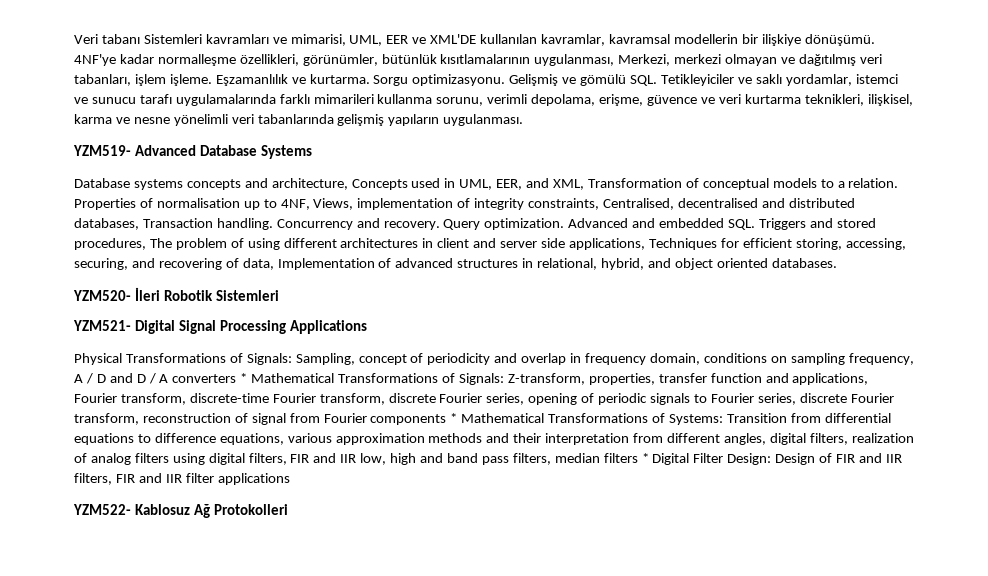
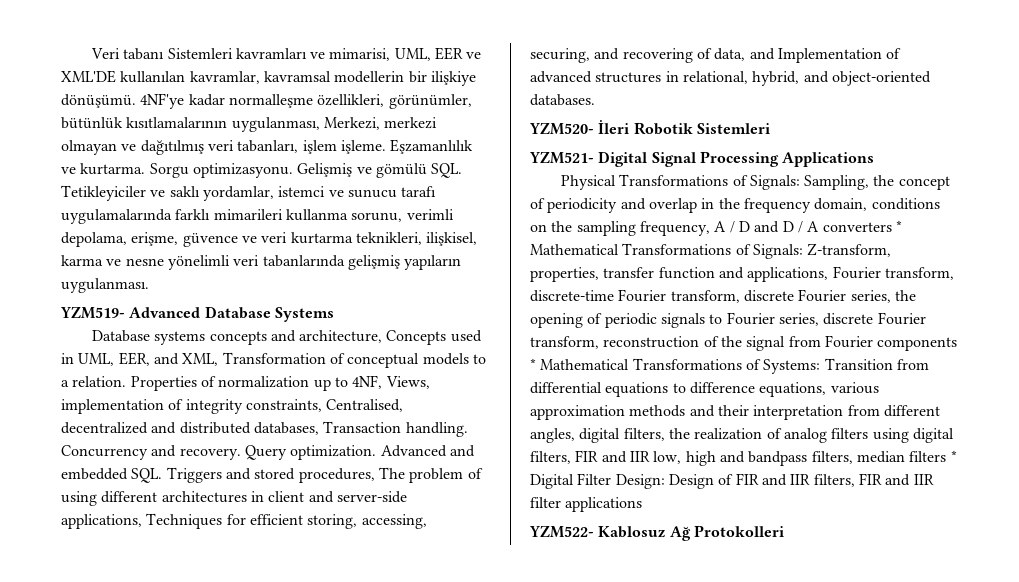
- Properties of normalisation up to 4NF, Views, implementation of integrity constraints, Centralised, decentralised and distributed databases, Transaction handling.
+ Properties of normalization up to 4NF, Views, implementation of integrity constraints, Centralised, decentralized and distributed databases, Transaction handling.
- Advanced and embedded SQL. Triggers and stored procedures, The problem of using different architectures in client and server side applications, Techniques for efficient storing, accessing, securing, and recovering of data, Implementation of advanced structures in relational, hybrid, and object oriented databases.
+ Advanced and embedded SQL. Triggers and stored procedures, The problem of using different architectures in client and server-side applications, Techniques for efficient storing, accessing, securing, and recovering of data, and Implementation of advanced structures in relational, hybrid, and object-oriented databases.
- Sampling, concept of periodicity and overlap in frequency domain, conditions on sampling frequency, A / D and D / A converters * Mathematical Transformations of Signals:
+ Sampling, the concept of periodicity and overlap in the frequency domain, conditions on the sampling frequency, A / D and D / A converters * Mathematical Transformations of Signals:
- Z-transform, properties, transfer function and applications, Fourier transform, discrete-time Fourier transform, discrete Fourier series, opening of periodic signals to Fourier series, discrete Fourier transform, reconstruction of signal from Fourier components * Mathematical Transformations of Systems:
+ Z-transform, properties, transfer function and applications, Fourier transform, discrete-time Fourier transform, discrete Fourier series, the opening of periodic signals to Fourier series, discrete Fourier transform, reconstruction of the signal from Fourier components * Mathematical Transformations of Systems:
- Transition from differential equations to difference equations, various approximation methods and their interpretation from different angles, digital filters, realization of analog filters using digital filters, FIR and IIR low, high and band pass filters, median filters * Digital Filter Design:
+ Transition from differential equations to difference equations, various approximation methods and their interpretation from different angles, digital filters, the realization of analog filters using digital filters, FIR and IIR low, high and bandpass filters, median filters * Digital Filter Design:

